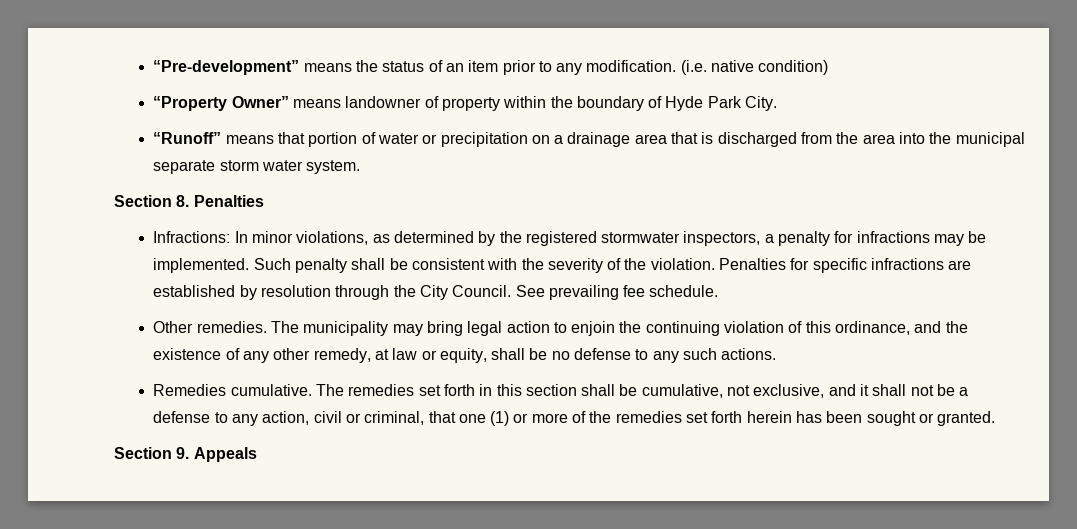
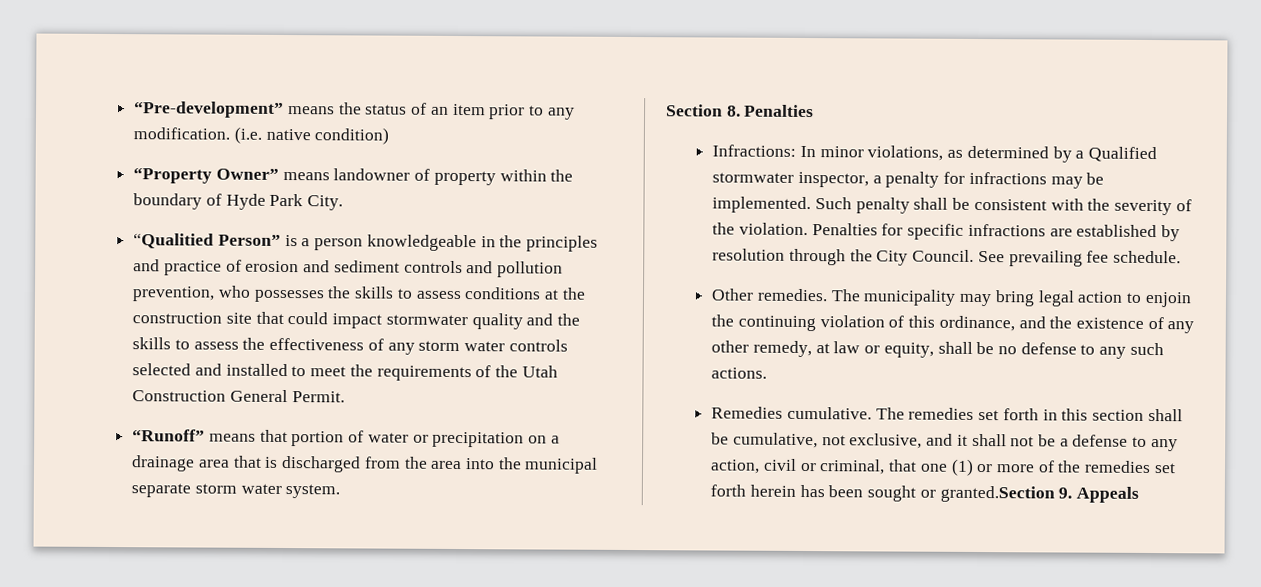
+ “Qualitied Person” is a person knowledgeable in the principles and practice of erosion and sediment controls and pollution prevention, who possesses the skills to assess conditions at the construction site that could impact stormwater quality and the skills to assess the effectiveness of any storm water controls selected and installed to meet the requirements of the Utah Construction General Permit.
- Infractions: In minor violations, as determined by the registered stormwater inspectors, a penalty for infractions may be implemented.
+ Infractions: In minor violations, as determined by a Qualified stormwater inspector, a penalty for infractions may be implemented.
- The remedies set forth in this section shall be cumulative, not exclusive, and it shall not be a defense to any action, civil or criminal, that one (1) or more of the remedies set forth herein has been sought or granted.
- Section 9. Appeals
+ The remedies set forth in this section shall be cumulative, not exclusive, and it shall not be a defense to any action, civil or criminal, that one (1) or more of the remedies set forth herein has been sought or granted.Section 9. Appeals

